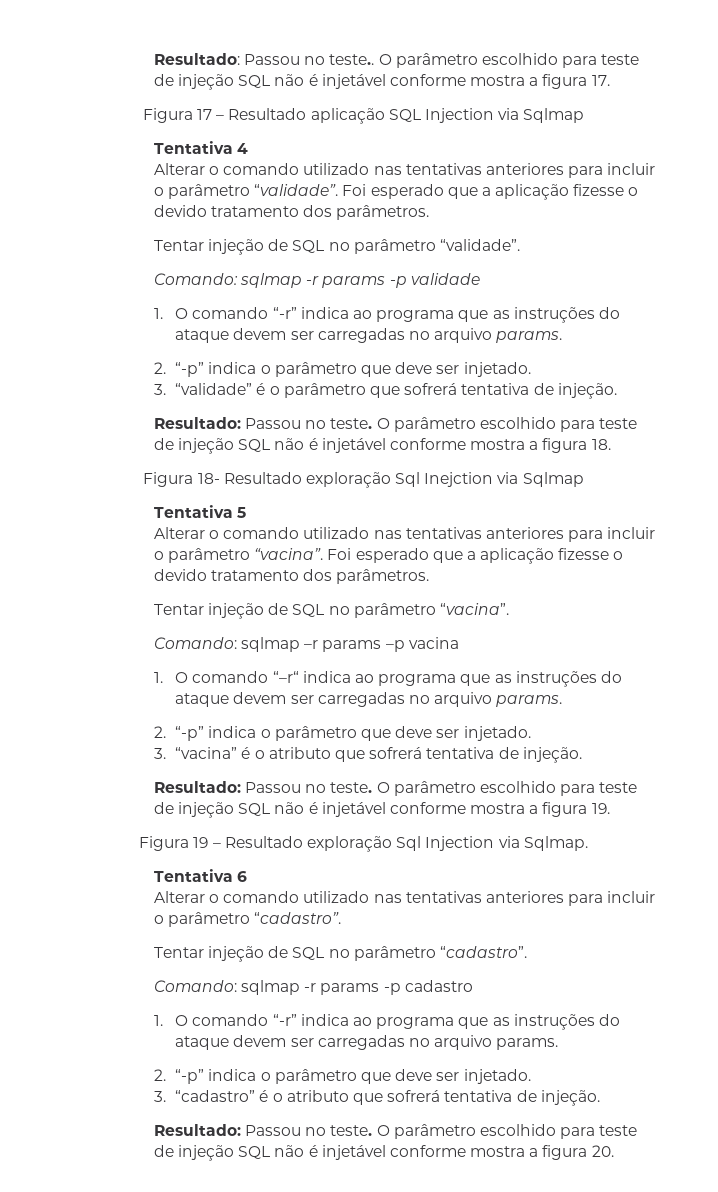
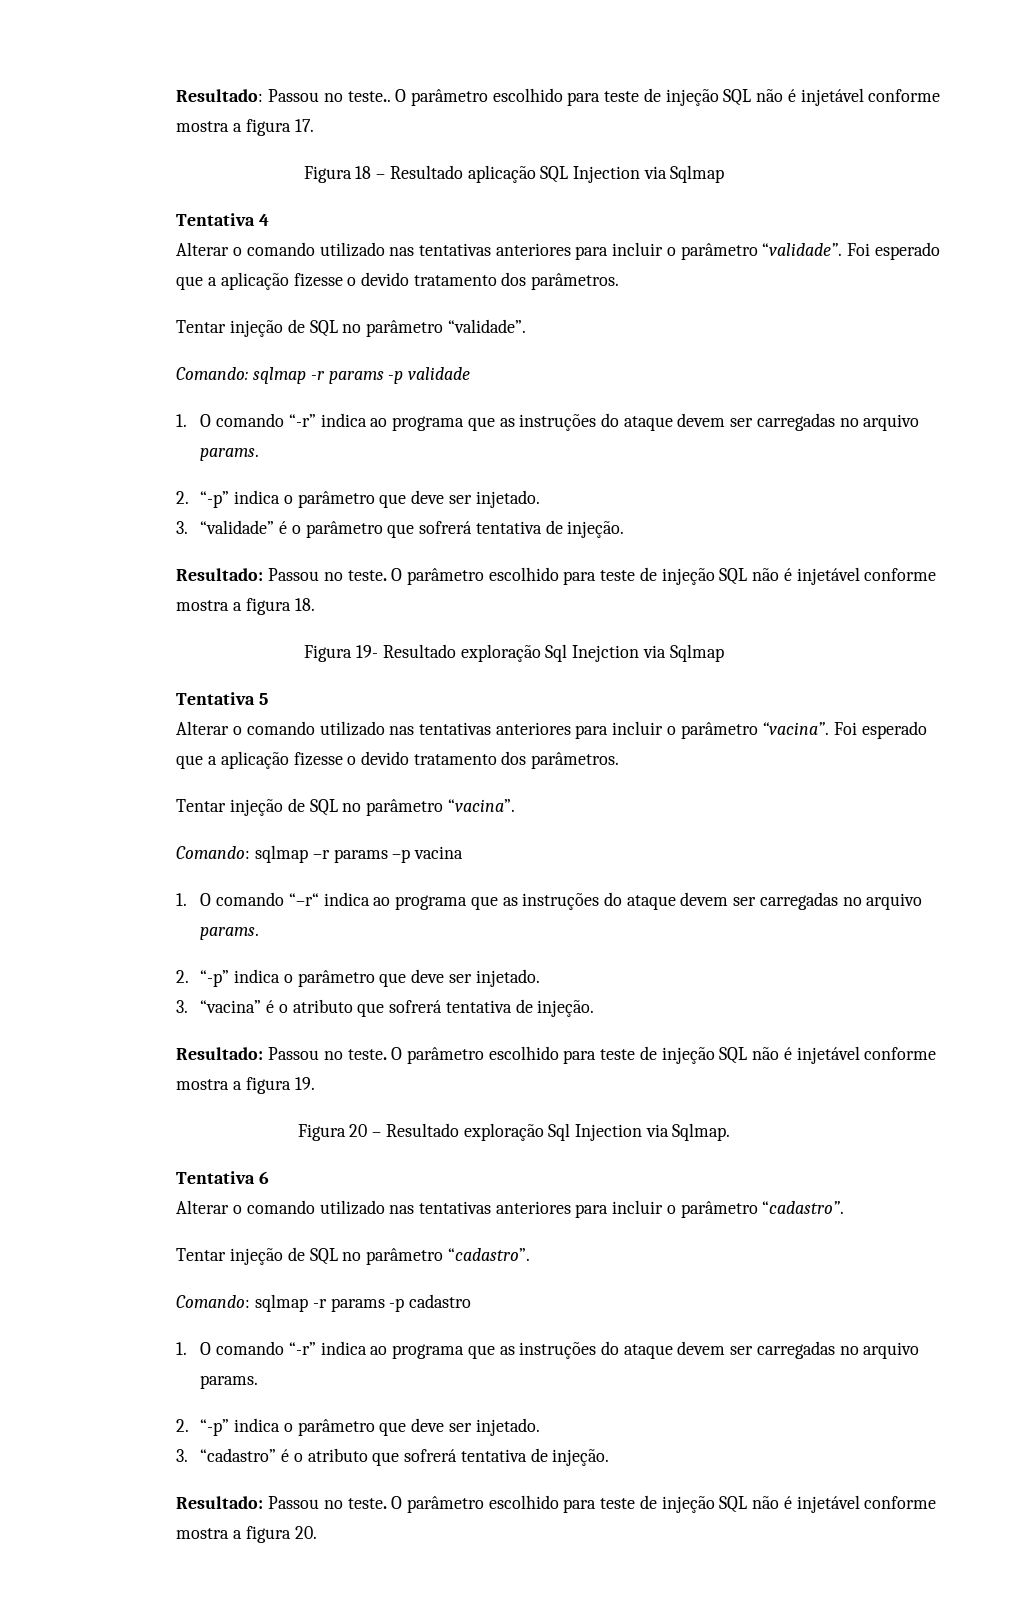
- Figura 17 – Resultado aplicação SQL Injection via Sqlmap
+ Figura 18 – Resultado aplicação SQL Injection via Sqlmap
- Figura 18- Resultado exploração Sql Inejction via Sqlmap
+ Figura 19- Resultado exploração Sql Inejction via Sqlmap
- Figura 19 – Resultado exploração Sql Injection via Sqlmap.
+ Figura 20 – Resultado exploração Sql Injection via Sqlmap.

